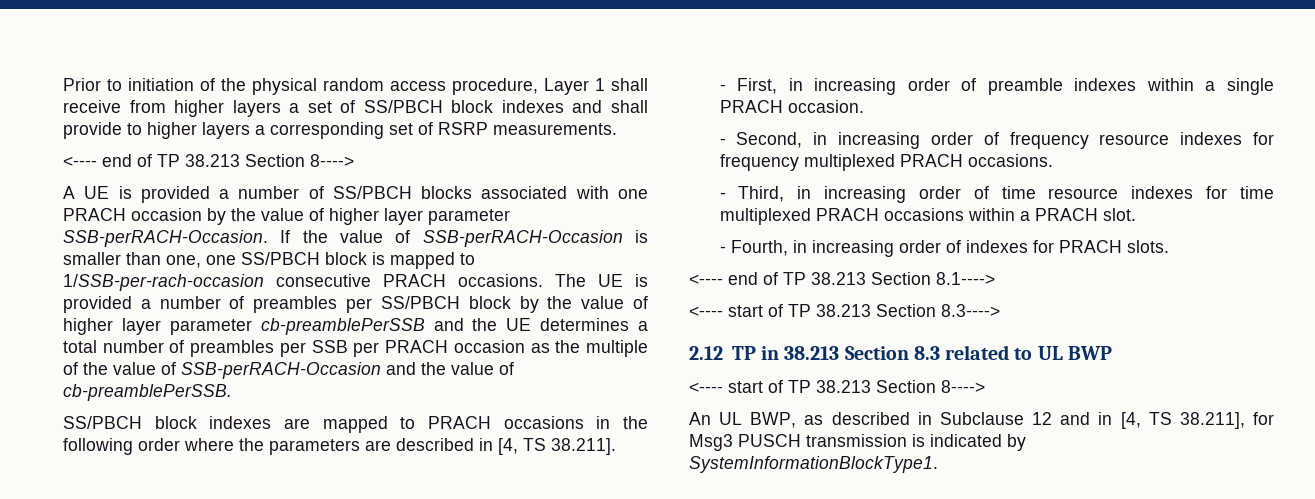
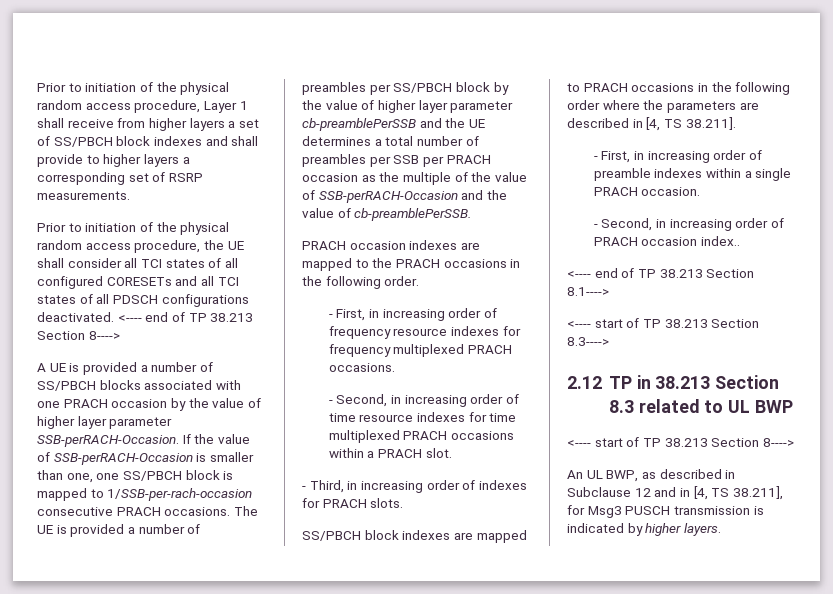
+ Prior to initiation of the physical random access procedure, the UE shall consider all TCI states of all configured CORESETs and all TCI states of all PDSCH configurations deactivated.
+ PRACH occasion indexes are mapped to the PRACH occasions in the following order.
+ - First, in increasing order of frequency resource indexes for frequency multiplexed PRACH occasions.
+ - Second, in increasing order of time resource indexes for time multiplexed PRACH occasions within a PRACH slot.
+ - Third, in increasing order of indexes for PRACH slots.
- - Second, in increasing order of frequency resource indexes for frequency multiplexed PRACH occasions.
- - Third, in increasing order of time resource indexes for time multiplexed PRACH occasions within a PRACH slot.
- - Fourth, in increasing order of indexes for PRACH slots.
+ - Second, in increasing order of PRACH occasion index..
- An UL BWP, as described in Subclause 12 and in [4, TS 38.211], for Msg3 PUSCH transmission is indicated by SystemInformationBlockType1.
+ An UL BWP, as described in Subclause 12 and in [4, TS 38.211], for Msg3 PUSCH transmission is indicated by higher layers.

